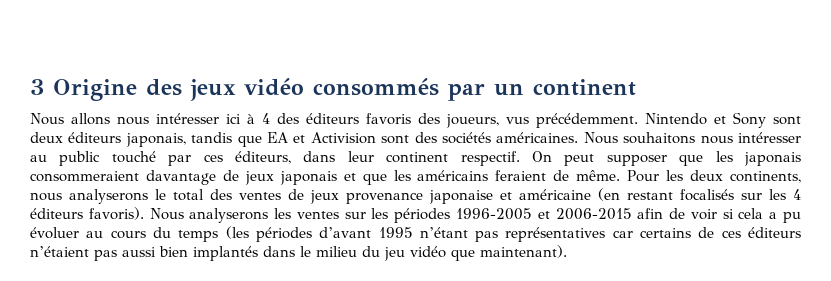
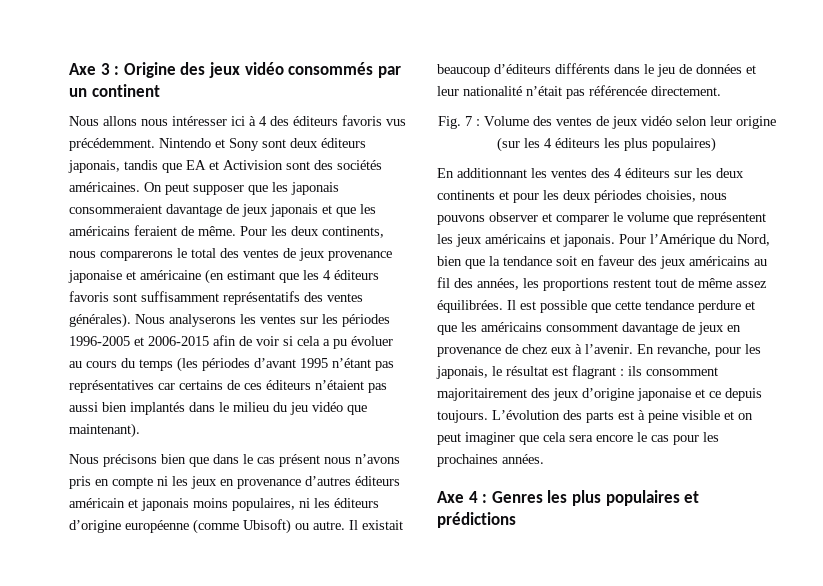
- 3 Origine des jeux vidéo consommés par un continent
+ Axe 3 : Origine des jeux vidéo consommés par un continent
- Nous allons nous intéresser ici à 4 des éditeurs favoris des joueurs, vus précédemment.
+ Nous allons nous intéresser ici à 4 des éditeurs favoris vus précédemment.
- Nous souhaitons nous intéresser au public touché par ces éditeurs, dans leur continent respectif.
- Pour les deux continents, nous analyserons le total des ventes de jeux provenance japonaise et américaine (en restant focalisés sur les 4 éditeurs favoris).
+ Pour les deux continents, nous comparerons le total des ventes de jeux provenance japonaise et américaine (en estimant que les 4 éditeurs favoris sont suffisamment représentatifs des ventes générales).
+ Nous précisons bien que dans le cas présent nous n’avons pris en compte ni les jeux en provenance d’autres éditeurs américain et japonais moins populaires, ni les éditeurs d’origine européenne (comme Ubisoft) ou autre. Il existait beaucoup d’éditeurs différents dans le jeu de données et leur nationalité n’était pas référencée directement.
+ Fig. 7 : Volume des ventes de jeux vidéo selon leur origine (sur les 4 éditeurs les plus populaires)
+ En additionnant les ventes des 4 éditeurs sur les deux continents et pour les deux périodes choisies, nous pouvons observer et comparer le volume que représentent les jeux américains et japonais. Pour l’Amérique du Nord, bien que la tendance soit en faveur des jeux américains au fil des années, les proportions restent tout de même assez équilibrées. Il est possible que cette tendance perdure et que les américains consomment davantage de jeux en provenance de chez eux à l’avenir. En revanche, pour les japonais, le résultat est flagrant : ils consomment majoritairement des jeux d’origine japonaise et ce depuis toujours. L’évolution des parts est à peine visible et on peut imaginer que cela sera encore le cas pour les prochaines années.
+ Axe 4 : Genres les plus populaires et prédictions

